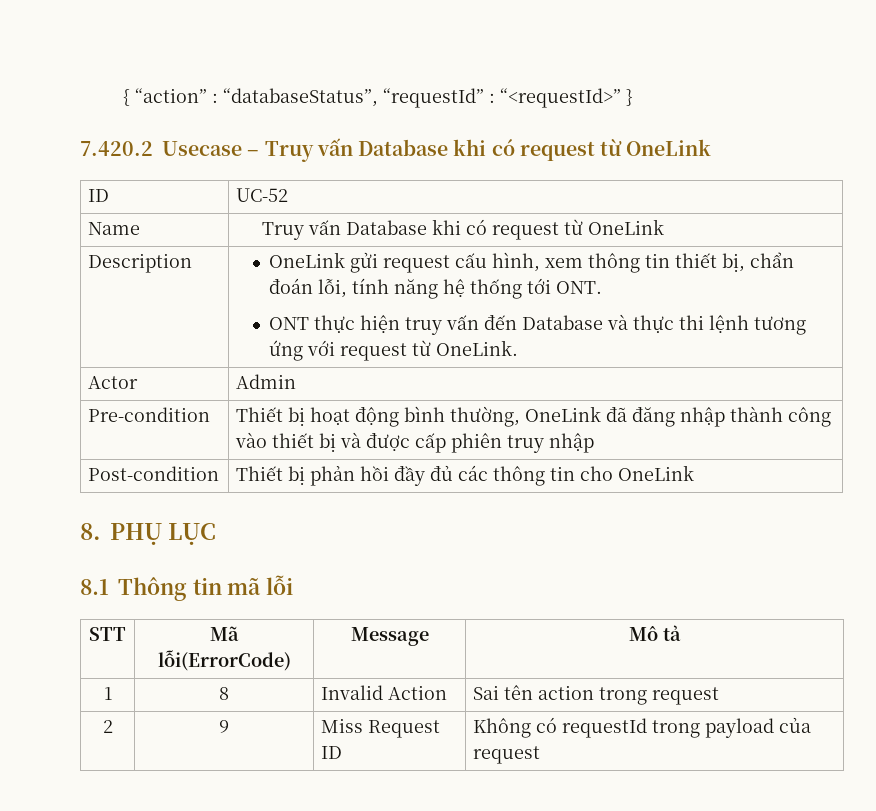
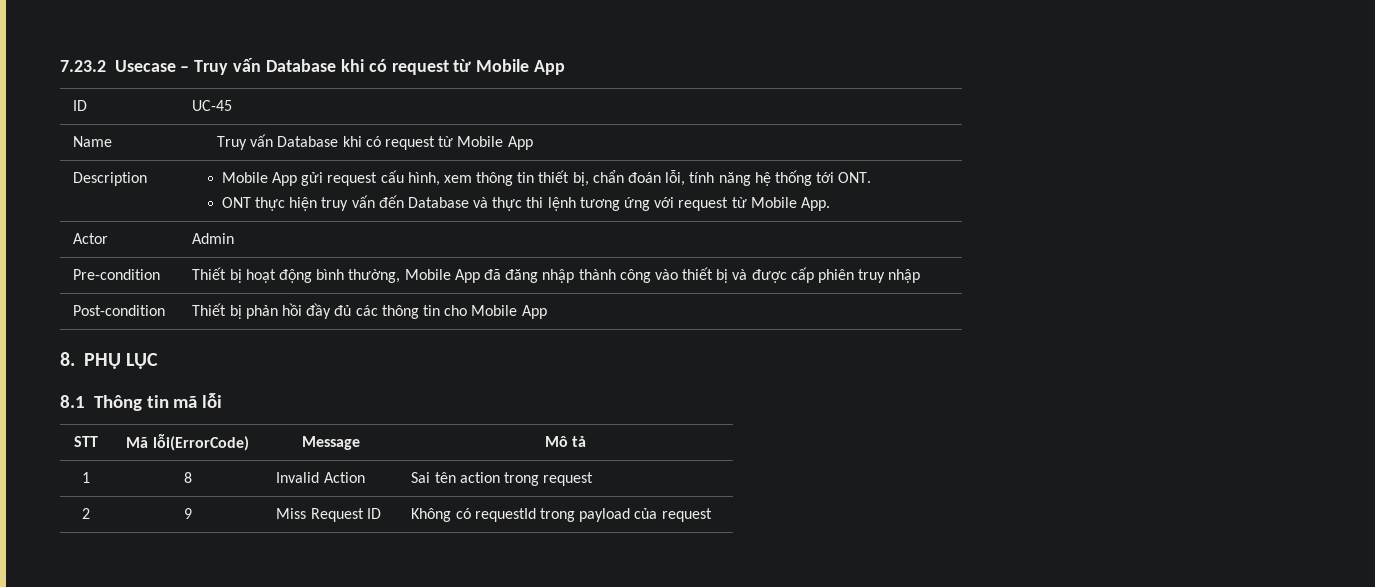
- { “action” : “databaseStatus”, “requestId” : “<requestId>” }
- 7.420.2 Usecase – Truy vấn Database khi có request từ OneLink
- ID | UC-52
+ 7.23.2 Usecase – Truy vấn Database khi có request từ Mobile App
+ ID | UC-45
- Name | Truy vấn Database khi có request từ OneLink
+ Name | Truy vấn Database khi có request từ Mobile App
- Description | OneLink gửi request cấu hình, xem thông tin thiết bị, chẩn đoán lỗi, tính năng hệ thống tới ONT.
- ONT thực hiện truy vấn đến Database và thực thi lệnh tương ứng với request từ OneLink.
+ Description | Mobile App gửi request cấu hình, xem thông tin thiết bị, chẩn đoán lỗi, tính năng hệ thống tới ONT.
+ ONT thực hiện truy vấn đến Database và thực thi lệnh tương ứng với request từ Mobile App.
- Pre-condition | Thiết bị hoạt động bình thường, OneLink đã đăng nhập thành công vào thiết bị và được cấp phiên truy nhập
+ Pre-condition | Thiết bị hoạt động bình thường, Mobile App đã đăng nhập thành công vào thiết bị và được cấp phiên truy nhập
- Post-condition | Thiết bị phản hồi đầy đủ các thông tin cho OneLink
+ Post-condition | Thiết bị phản hồi đầy đủ các thông tin cho Mobile App

